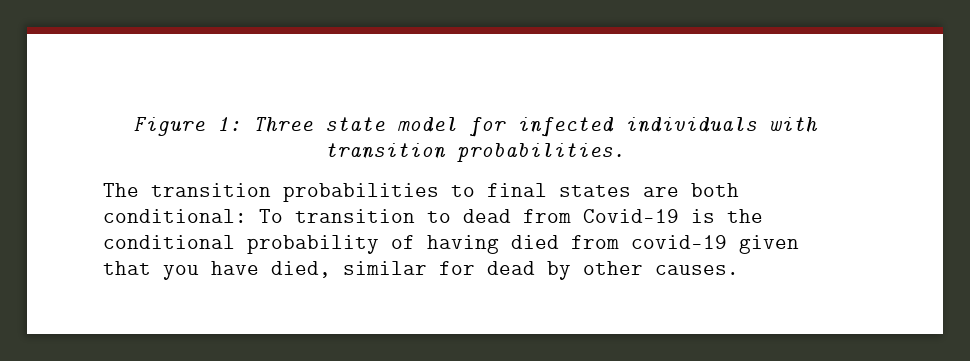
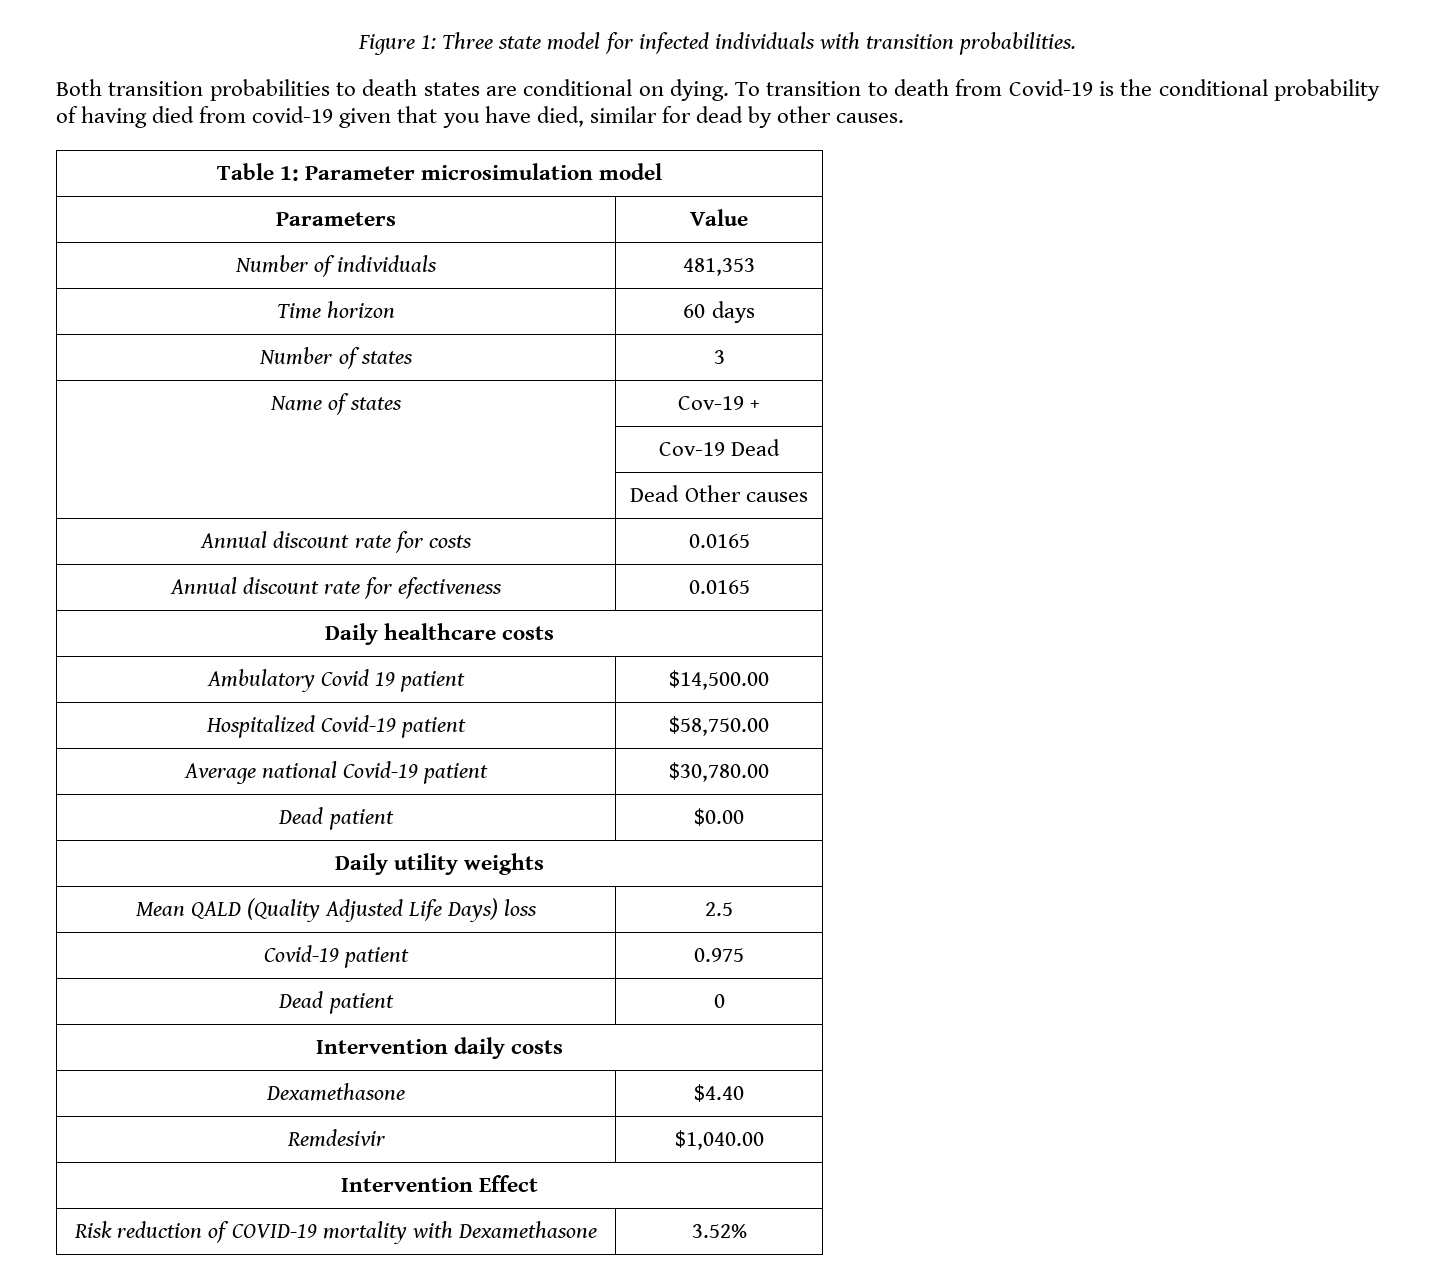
- The transition probabilities to final states are both conditional: To transition to dead from Covid-19 is the conditional probability of having died from covid-19 given that you have died, similar for dead by other causes.
+ Both transition probabilities to death states are conditional on dying. To transition to death from Covid-19 is the conditional probability of having died from covid-19 given that you have died, similar for dead by other causes.
+ Table 1: Parameter microsimulation model
+ Parameters | Value
+ Number of individuals | 481,353
+ Time horizon | 60 days
+ Number of states | 3
+ Name of states | Cov-19 +
+ | Cov-19 Dead
+ | Dead Other causes
+ Annual discount rate for costs | 0.0165
+ Annual discount rate for efectiveness | 0.0165
+ Daily healthcare costs
+ Ambulatory Covid 19 patient | $14,500.00
+ Hospitalized Covid-19 patient | $58,750.00
+ Average national Covid-19 patient | $30,780.00
+ Dead patient | $0.00
+ Daily utility weights
+ Mean QALD (Quality Adjusted Life Days) loss | 2.5
+ Covid-19 patient | 0.975
+ Dead patient | 0
+ Intervention daily costs
+ Dexamethasone | $4.40
+ Remdesivir | $1,040.00
+ Intervention Effect
+ Risk reduction of COVID-19 mortality with Dexamethasone | 3.52%

